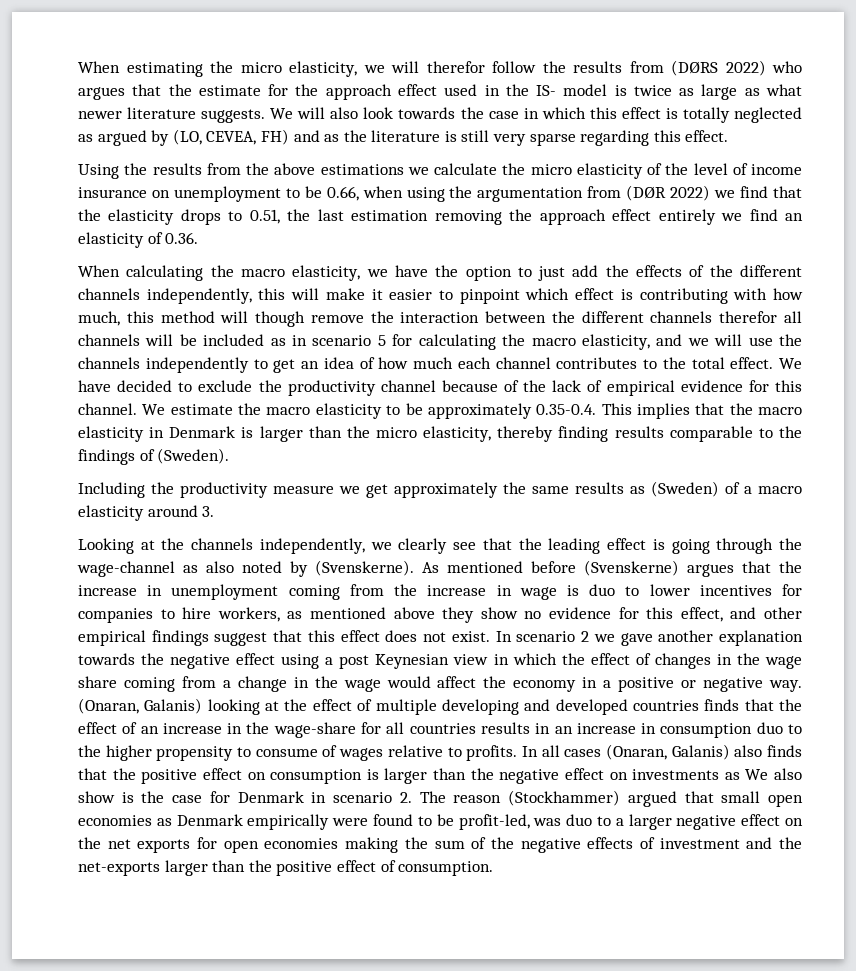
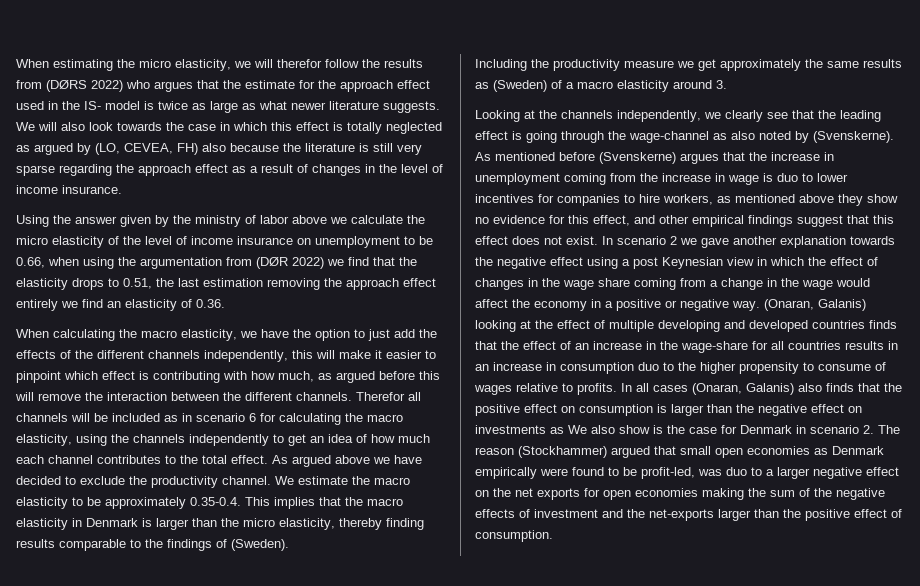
- We will also look towards the case in which this effect is totally neglected as argued by (LO, CEVEA, FH) and as the literature is still very sparse regarding this effect.
- Using the results from the above estimations we calculate the micro elasticity of the level of income insurance on unemployment to be 0.66, when using the argumentation from (DØR 2022) we find that the elasticity drops to 0.51, the last estimation removing the approach effect entirely we find an elasticity of 0.36.
+ We will also look towards the case in which this effect is totally neglected as argued by (LO, CEVEA, FH) also because the literature is still very sparse regarding the approach effect as a result of changes in the level of income insurance.
+ Using the answer given by the ministry of labor above we calculate the micro elasticity of the level of income insurance on unemployment to be 0.66, when using the argumentation from (DØR 2022) we find that the elasticity drops to 0.51, the last estimation removing the approach effect entirely we find an elasticity of 0.36.
- When calculating the macro elasticity, we have the option to just add the effects of the different channels independently, this will make it easier to pinpoint which effect is contributing with how much, this method will though remove the interaction between the different channels therefor all channels will be included as in scenario 5 for calculating the macro elasticity, and we will use the channels independently to get an idea of how much each channel contributes to the total effect.
+ When calculating the macro elasticity, we have the option to just add the effects of the different channels independently, this will make it easier to pinpoint which effect is contributing with how much, as argued before this will remove the interaction between the different channels. Therefor all channels will be included as in scenario 6 for calculating the macro elasticity, using the channels independently to get an idea of how much each channel contributes to the total effect.
- We have decided to exclude the productivity channel because of the lack of empirical evidence for this channel.
+ As argued above we have decided to exclude the productivity channel.

